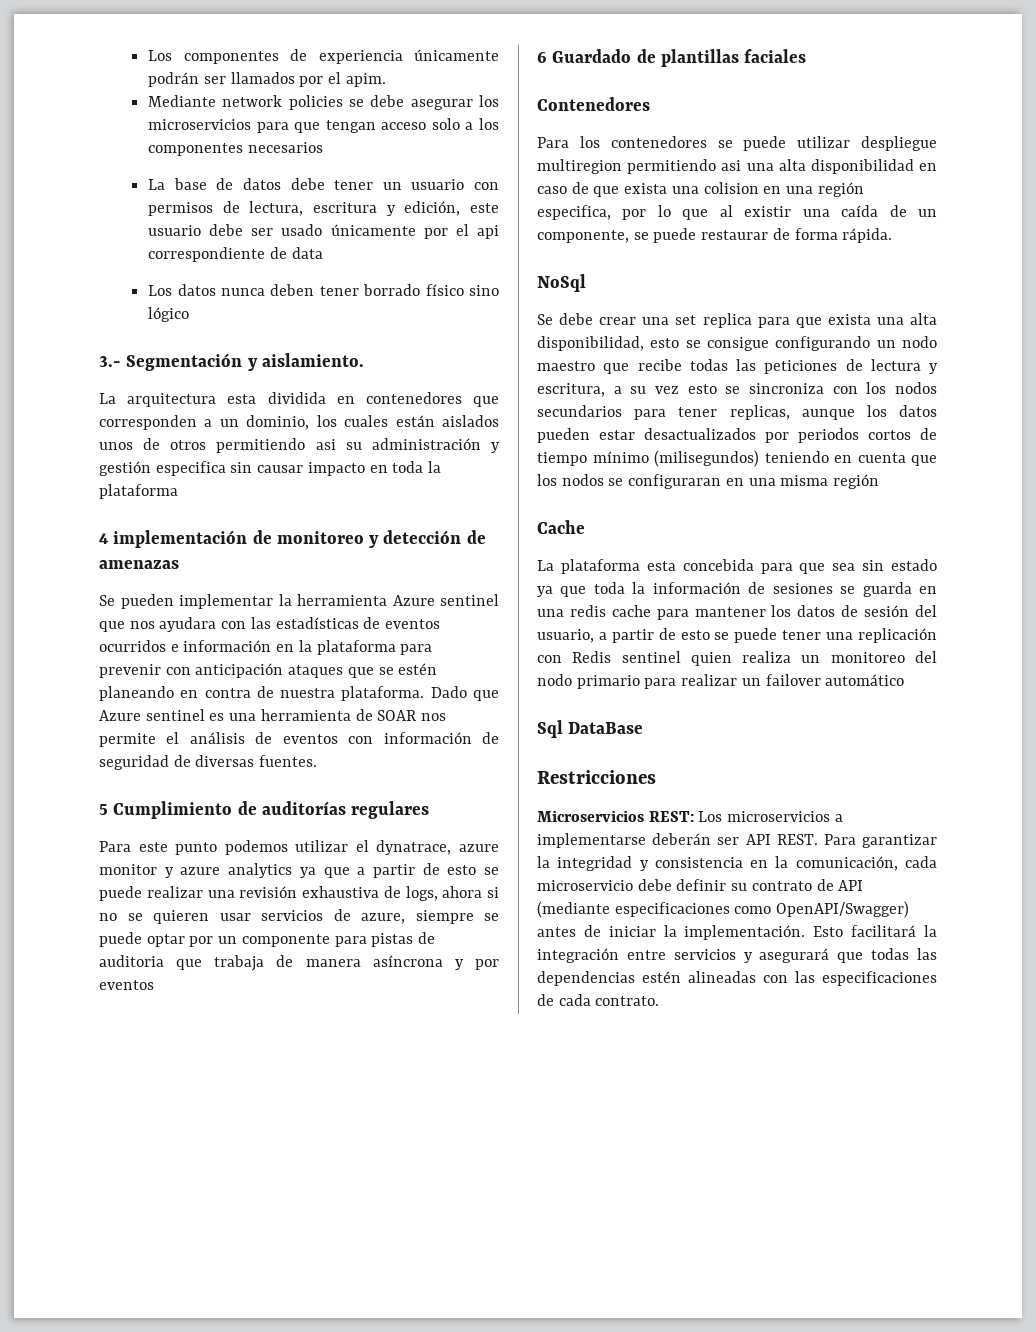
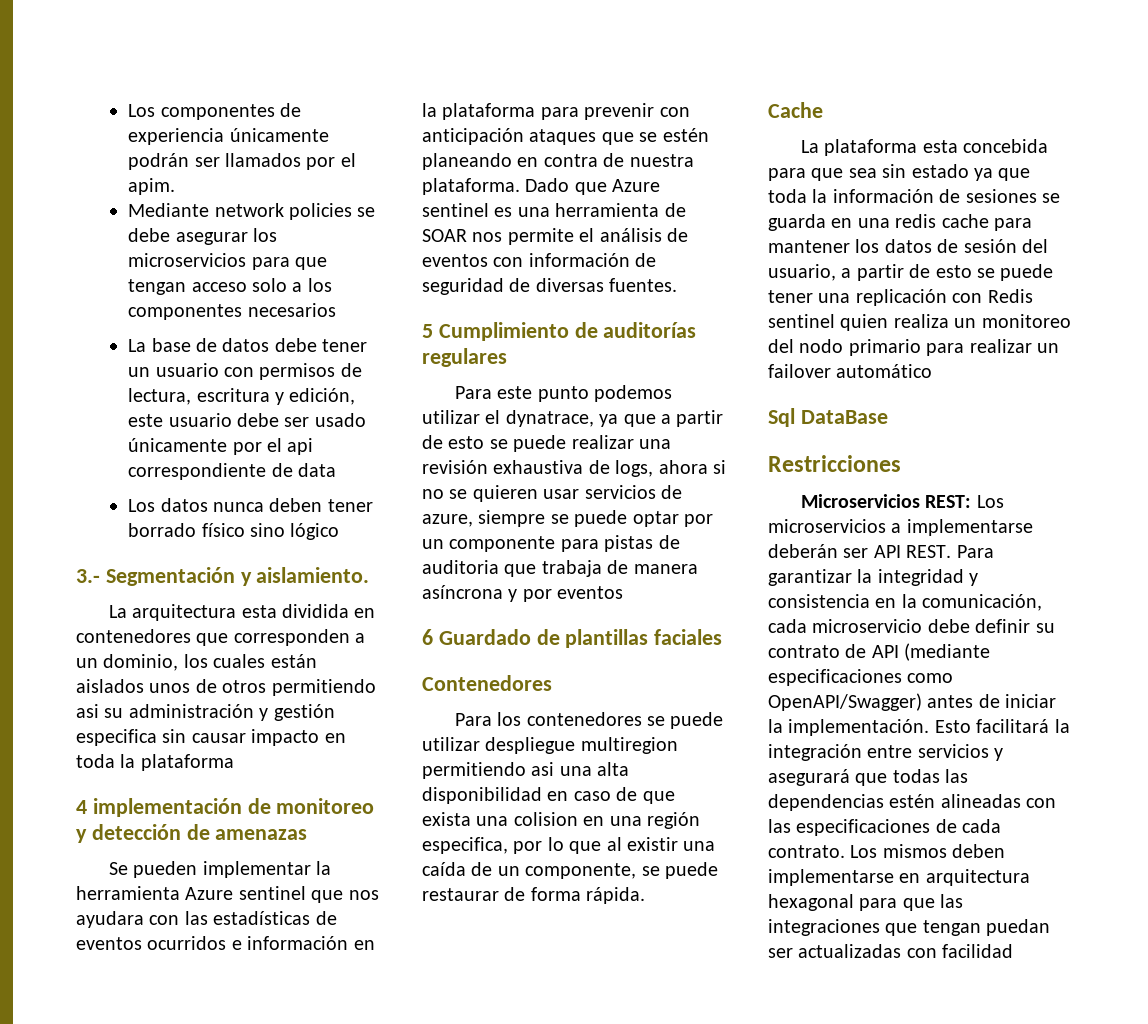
- Para este punto podemos utilizar el dynatrace, azure monitor y azure analytics ya que a partir de esto se puede realizar una revisión exhaustiva de logs, ahora si no se quieren usar servicios de azure, siempre se puede optar por un componente para pistas de auditoria que trabaja de manera asíncrona y por eventos
+ Para este punto podemos utilizar el dynatrace, ya que a partir de esto se puede realizar una revisión exhaustiva de logs, ahora si no se quieren usar servicios de azure, siempre se puede optar por un componente para pistas de auditoria que trabaja de manera asíncrona y por eventos
- NoSql
- Se debe crear una set replica para que exista una alta disponibilidad, esto se consigue configurando un nodo maestro que recibe todas las peticiones de lectura y escritura, a su vez esto se sincroniza con los nodos secundarios para tener replicas, aunque los datos pueden estar desactualizados por periodos cortos de tiempo mínimo (milisegundos) teniendo en cuenta que los nodos se configuraran en una misma región
+ Los mismos deben implementarse en arquitectura hexagonal para que las integraciones que tengan puedan ser actualizadas con facilidad

